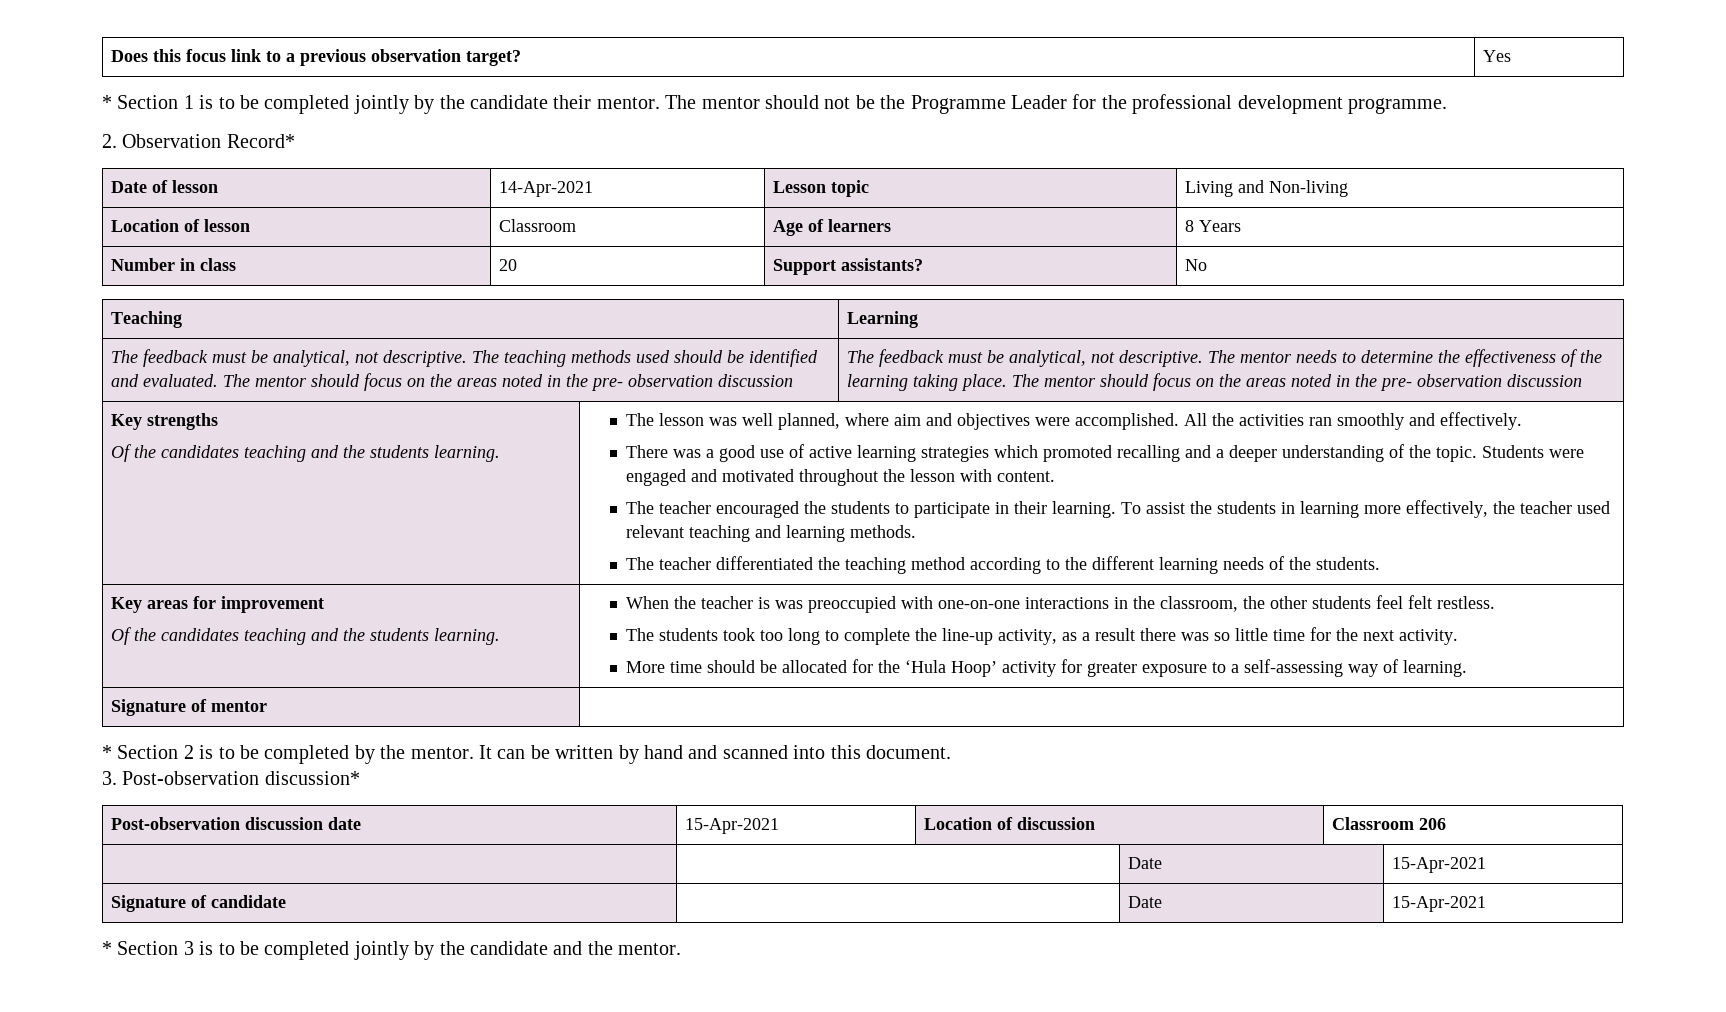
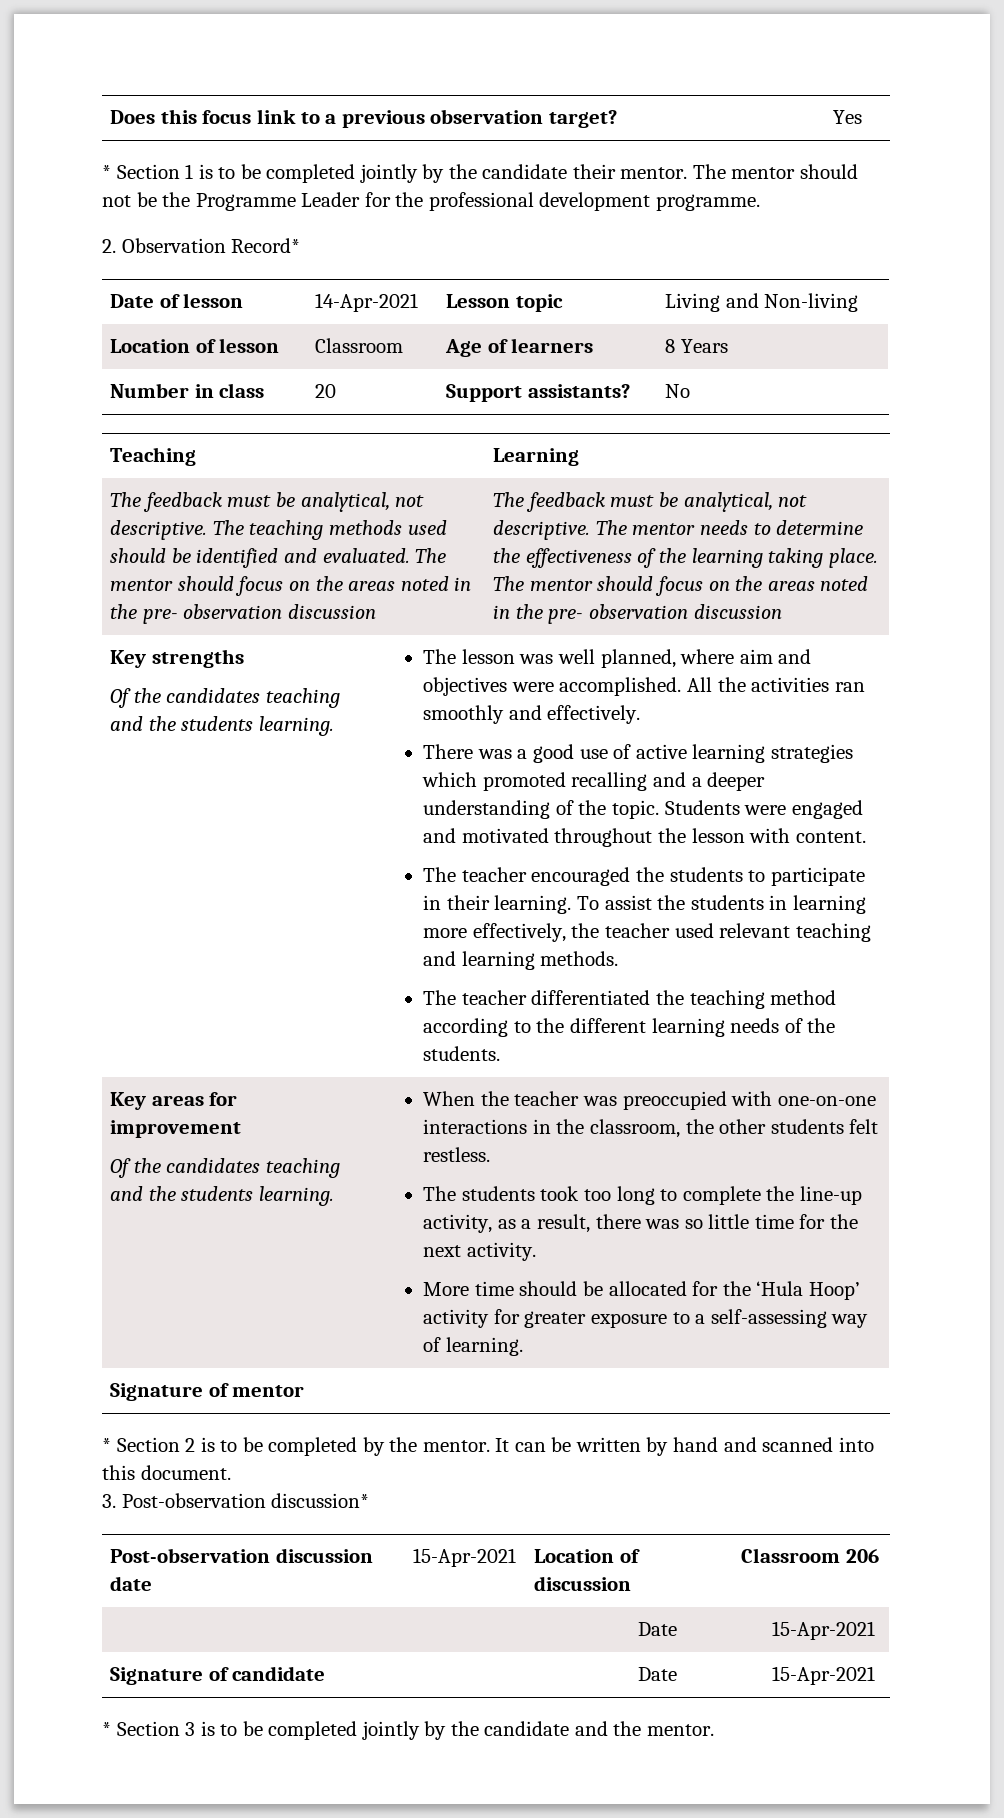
- When the teacher is was preoccupied with one-on-one interactions in the classroom, the other students feel felt restless.
+ When the teacher was preoccupied with one-on-one interactions in the classroom, the other students felt restless.
- The students took too long to complete the line-up activity, as a result there was so little time for the next activity.
+ The students took too long to complete the line-up activity, as a result, there was so little time for the next activity.

